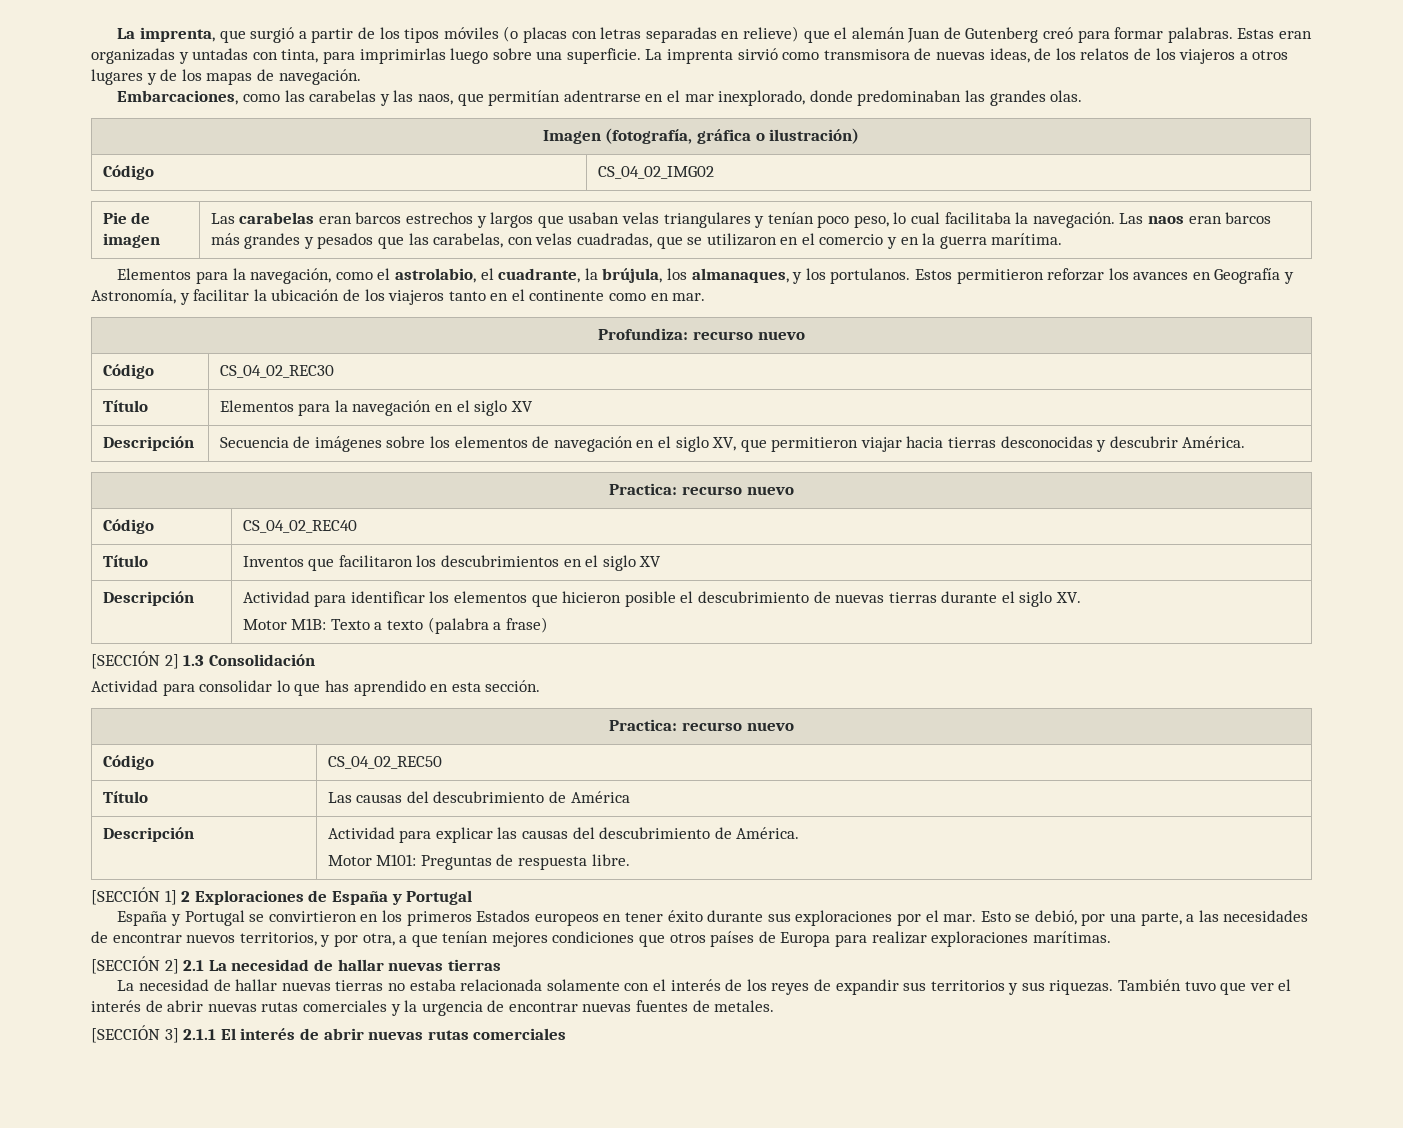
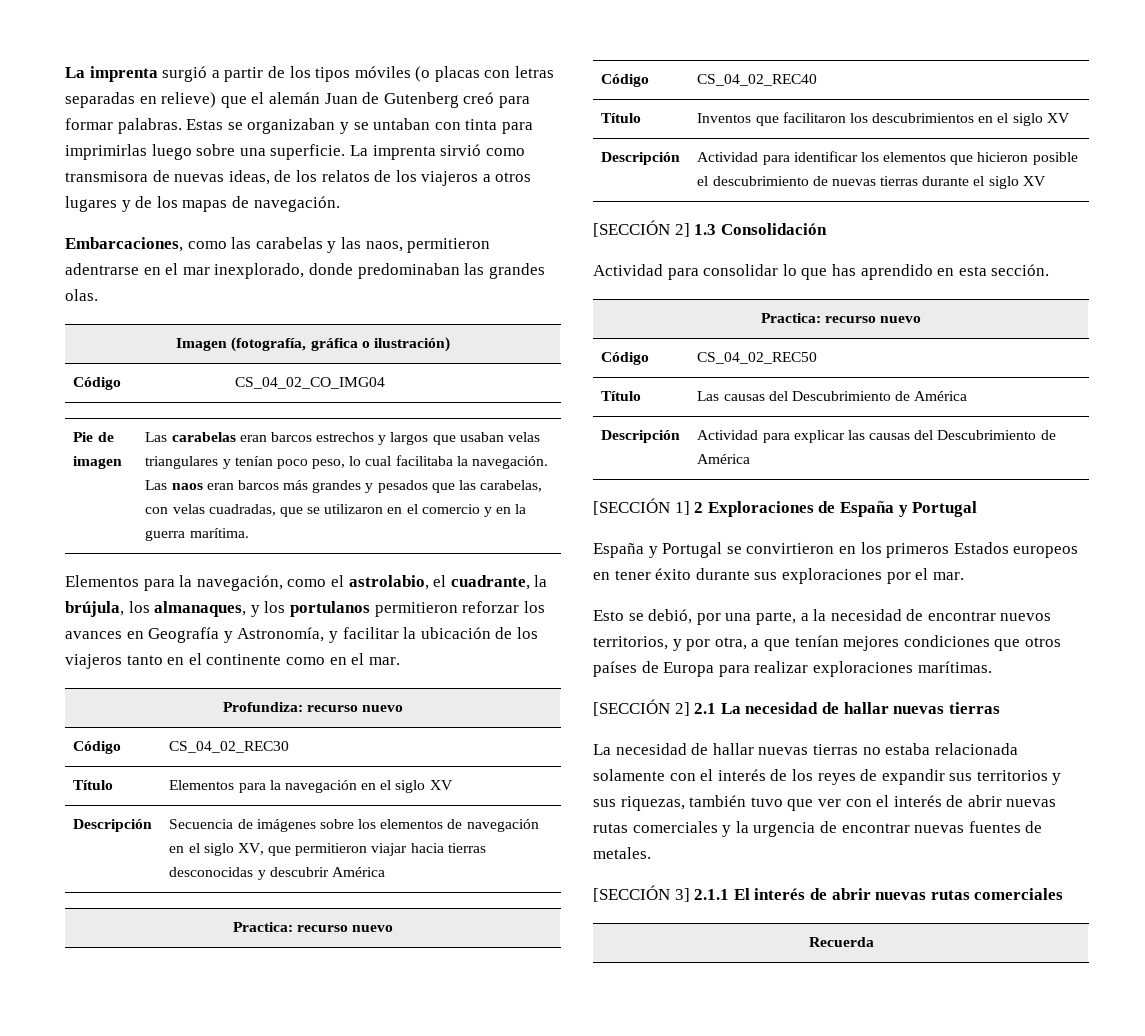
- La imprenta, que surgió a partir de los tipos móviles (o placas con letras separadas en relieve) que el alemán Juan de Gutenberg creó para formar palabras.
+ La imprenta surgió a partir de los tipos móviles (o placas con letras separadas en relieve) que el alemán Juan de Gutenberg creó para formar palabras.
- Estas eran organizadas y untadas con tinta, para imprimirlas luego sobre una superficie.
+ Estas se organizaban y se untaban con tinta para imprimirlas luego sobre una superficie.
- Embarcaciones, como las carabelas y las naos, que permitían adentrarse en el mar inexplorado, donde predominaban las grandes olas.
+ Embarcaciones, como las carabelas y las naos, permitieron adentrarse en el mar inexplorado, donde predominaban las grandes olas.
- Código | CS_04_02_IMG02
+ Código | CS_04_02_CO_IMG04
- Elementos para la navegación, como el astrolabio, el cuadrante, la brújula, los almanaques, y los portulanos. Estos permitieron reforzar los avances en Geografía y Astronomía, y facilitar la ubicación de los viajeros tanto en el continente como en mar.
+ Elementos para la navegación, como el astrolabio, el cuadrante, la brújula, los almanaques, y los portulanos permitieron reforzar los avances en Geografía y Astronomía, y facilitar la ubicación de los viajeros tanto en el continente como en el mar.
- Descripción | Secuencia de imágenes sobre los elementos de navegación en el siglo XV, que permitieron viajar hacia tierras desconocidas y descubrir América.
+ Descripción | Secuencia de imágenes sobre los elementos de navegación en el siglo XV, que permitieron viajar hacia tierras desconocidas y descubrir América
- Descripción | Actividad para identificar los elementos que hicieron posible el descubrimiento de nuevas tierras durante el siglo XV.
- Motor M1B: Texto a texto (palabra a frase)
+ Descripción | Actividad para identificar los elementos que hicieron posible el descubrimiento de nuevas tierras durante el siglo XV
- Título | Las causas del descubrimiento de América
+ Título | Las causas del Descubrimiento de América
- Descripción | Actividad para explicar las causas del descubrimiento de América.
- Motor M101: Preguntas de respuesta libre.
+ Descripción | Actividad para explicar las causas del Descubrimiento de América
- España y Portugal se convirtieron en los primeros Estados europeos en tener éxito durante sus exploraciones por el mar. Esto se debió, por una parte, a las necesidades de encontrar nuevos territorios, y por otra, a que tenían mejores condiciones que otros países de Europa para realizar exploraciones marítimas.
+ España y Portugal se convirtieron en los primeros Estados europeos en tener éxito durante sus exploraciones por el mar.
+ Esto se debió, por una parte, a la necesidad de encontrar nuevos territorios, y por otra, a que tenían mejores condiciones que otros países de Europa para realizar exploraciones marítimas.
- La necesidad de hallar nuevas tierras no estaba relacionada solamente con el interés de los reyes de expandir sus territorios y sus riquezas. También tuvo que ver el interés de abrir nuevas rutas comerciales y la urgencia de encontrar nuevas fuentes de metales.
+ La necesidad de hallar nuevas tierras no estaba relacionada solamente con el interés de los reyes de expandir sus territorios y sus riquezas, también tuvo que ver con el interés de abrir nuevas rutas comerciales y la urgencia de encontrar nuevas fuentes de metales.
+ Recuerda

